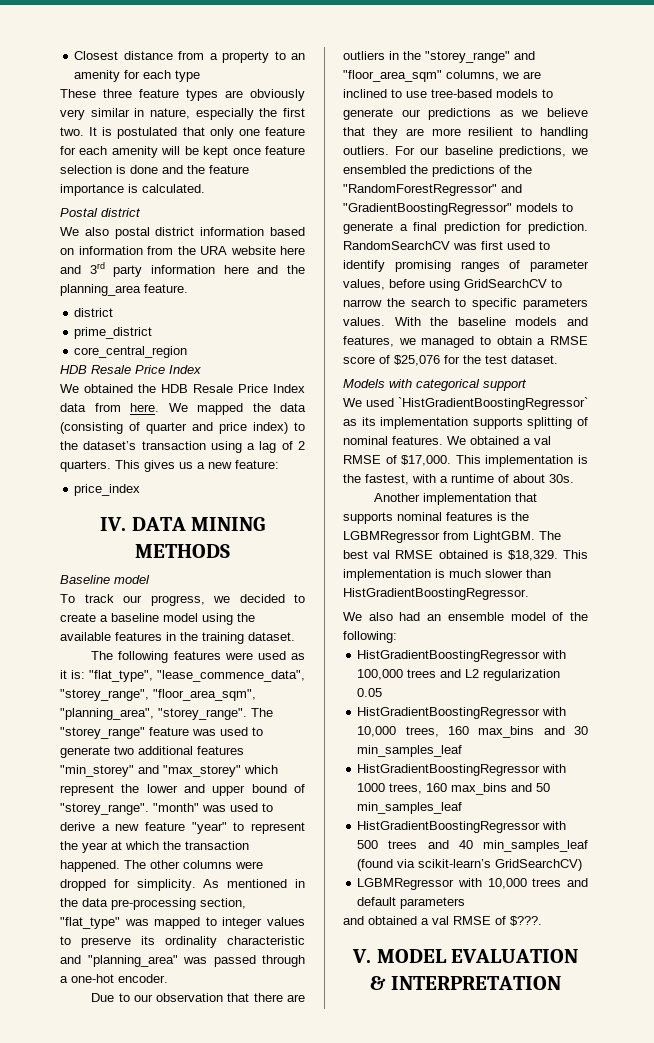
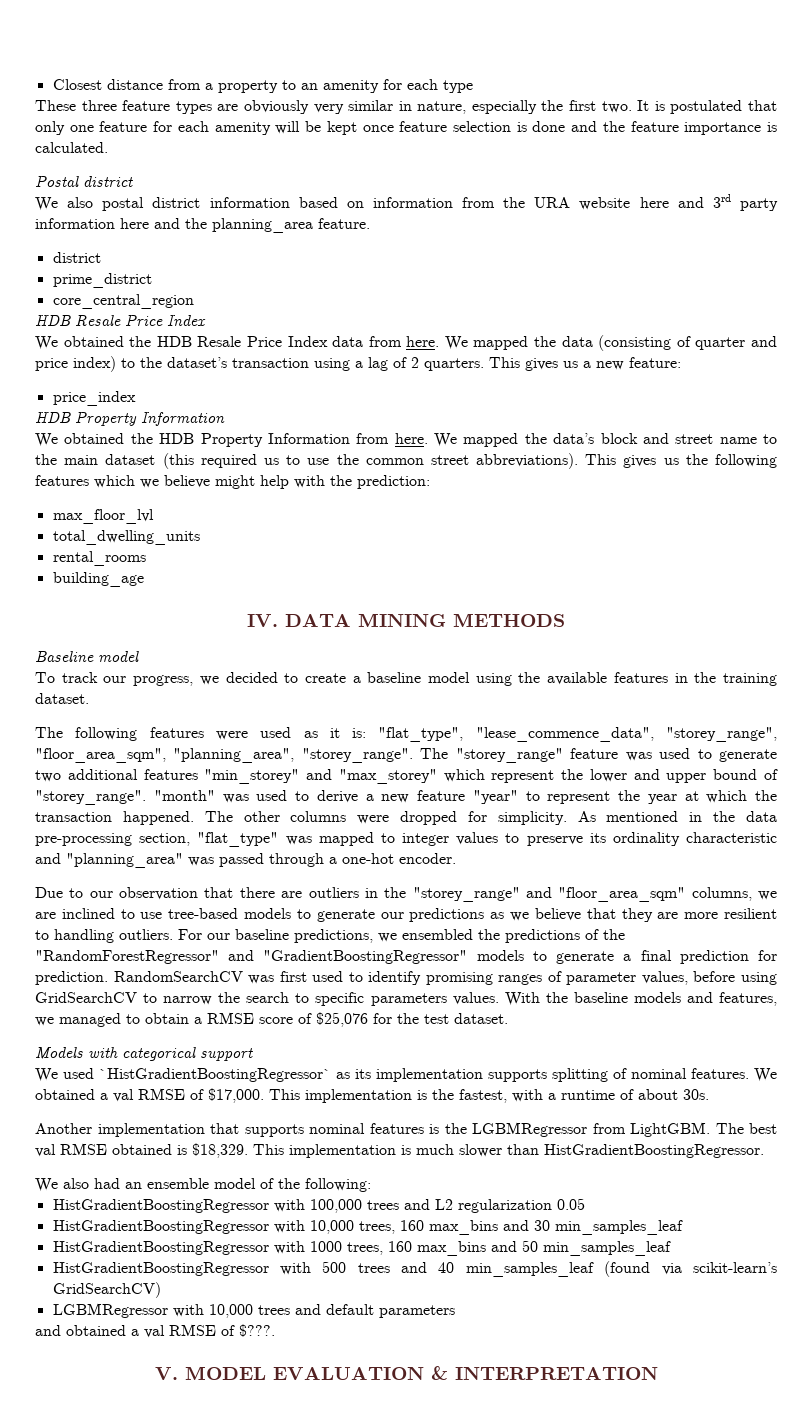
  price_index
+ HDB Property Information
+ We obtained the HDB Property Information from here. We mapped the data’s block and street name to the main dataset (this required us to use the common street abbreviations). This gives us the following features which we believe might help with the prediction:
+ max_floor_lvl
+ total_dwelling_units
+ rental_rooms
+ building_age

